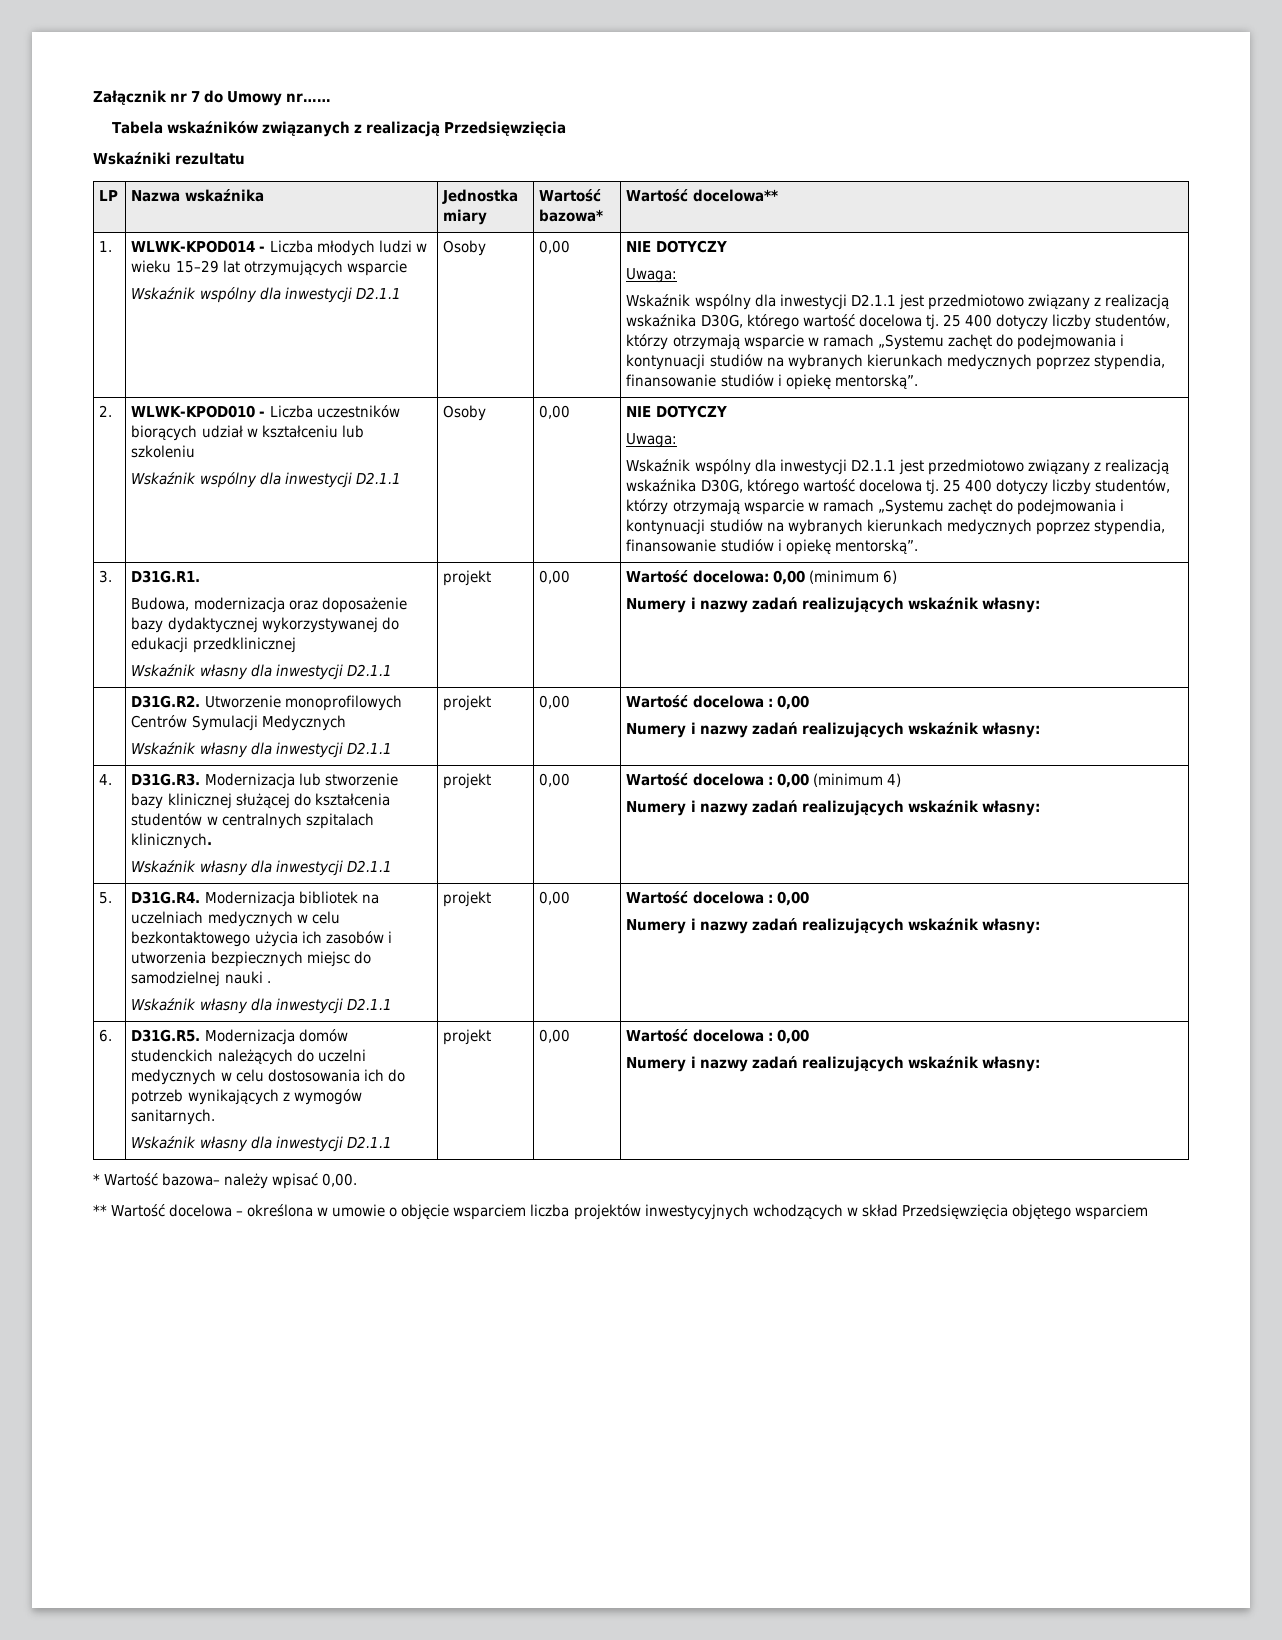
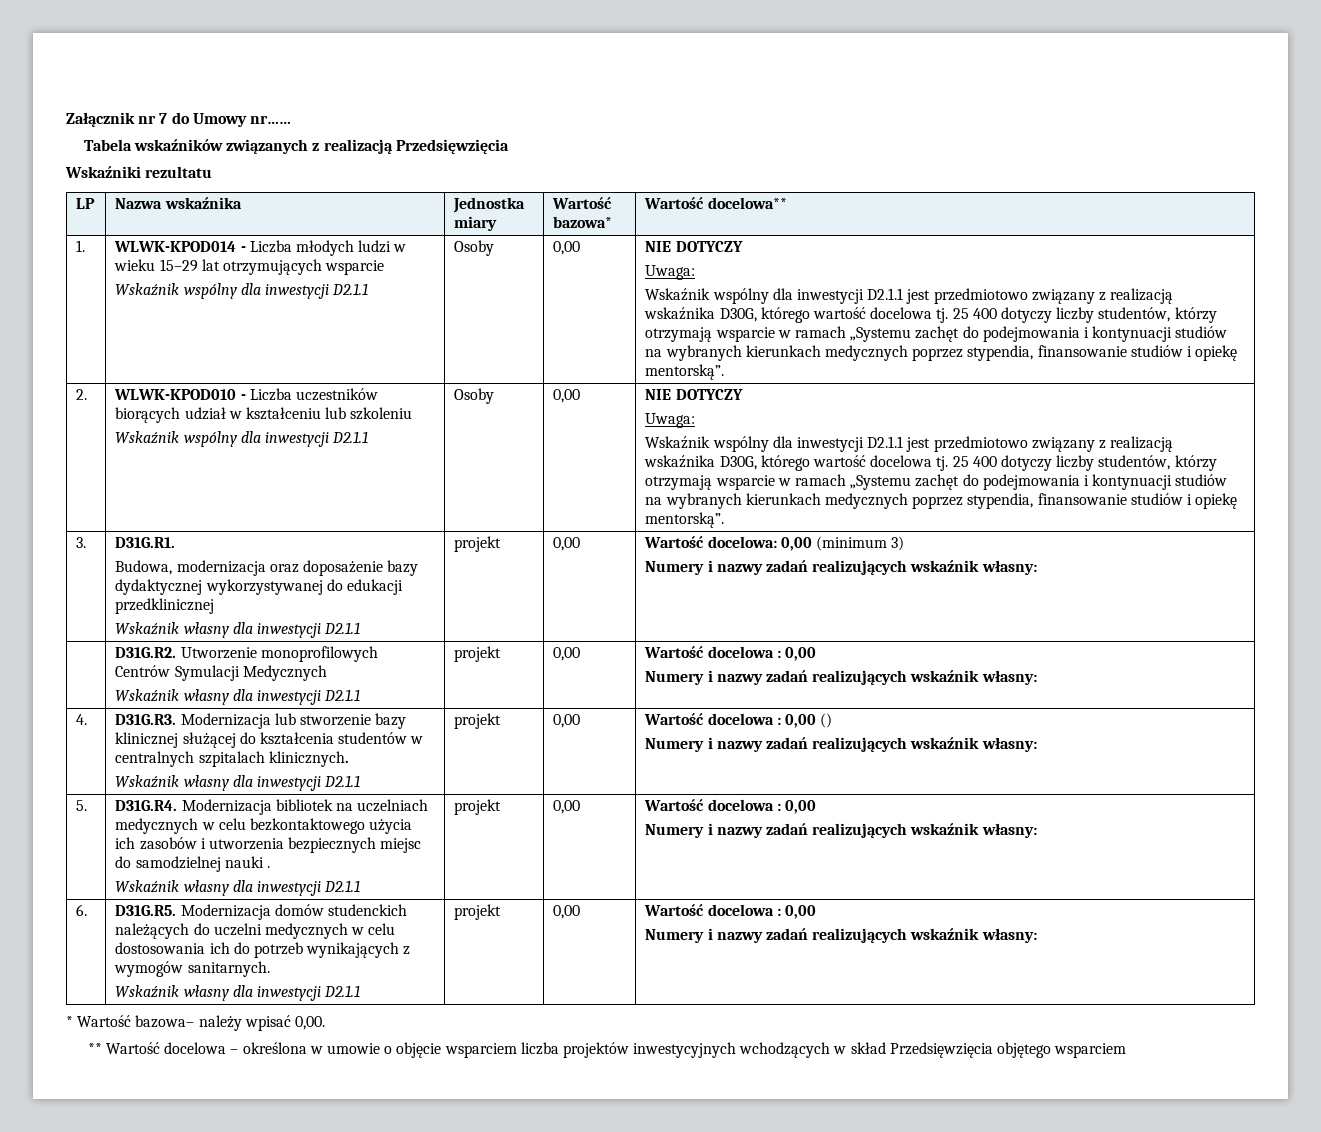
  3. | D31G.R1.
  Budowa, modernizacja oraz doposażenie bazy dydaktycznej wykorzystywanej do edukacji przedklinicznej
- Wskaźnik własny dla inwestycji D2.1.1 | projekt | 0,00 | Wartość docelowa: 0,00 (minimum 6)
+ Wskaźnik własny dla inwestycji D2.1.1 | projekt | 0,00 | Wartość docelowa: 0,00 (minimum 3)
  4. | D31G.R3. Modernizacja lub stworzenie bazy klinicznej służącej do kształcenia studentów w centralnych szpitalach klinicznych.
- Wskaźnik własny dla inwestycji D2.1.1 | projekt | 0,00 | Wartość docelowa : 0,00 (minimum 4)
+ Wskaźnik własny dla inwestycji D2.1.1 | projekt | 0,00 | Wartość docelowa : 0,00 ()

